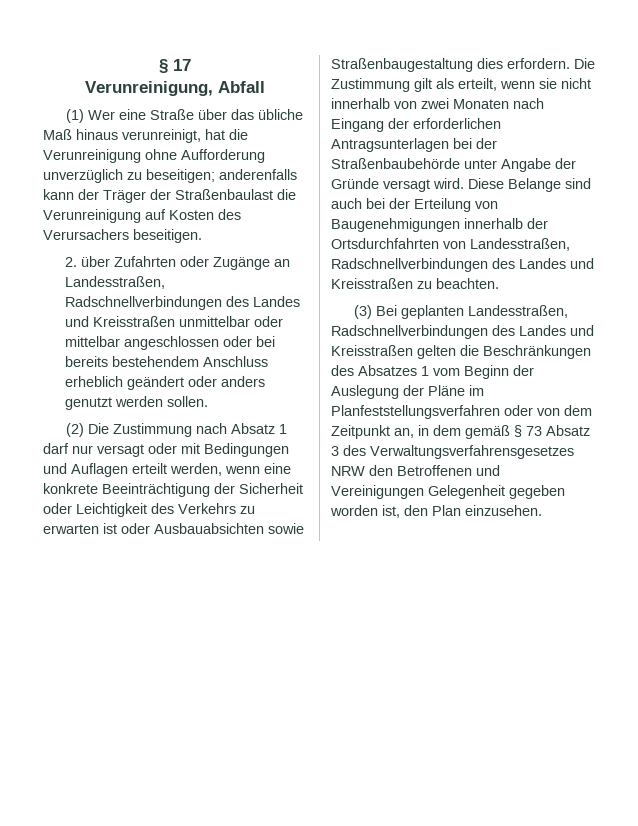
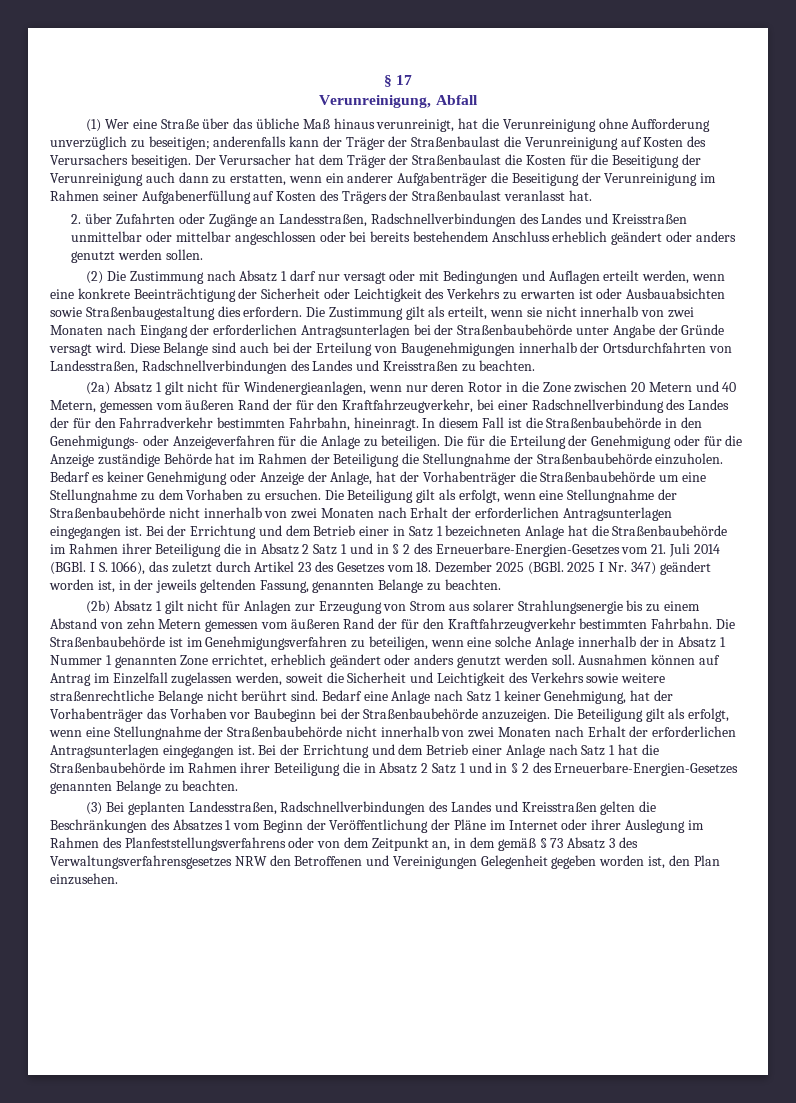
+ Der Verursacher hat dem Träger der Straßenbaulast die Kosten für die Beseitigung der Verunreinigung auch dann zu erstatten, wenn ein anderer Aufgabenträger die Beseitigung der Verunreinigung im Rahmen seiner Aufgabenerfüllung auf Kosten des Trägers der Straßenbaulast veranlasst hat.
+ (2a) Absatz 1 gilt nicht für Windenergieanlagen, wenn nur deren Rotor in die Zone zwischen 20 Metern und 40 Metern, gemessen vom äußeren Rand der für den Kraftfahrzeugverkehr, bei einer Radschnellverbindung des Landes der für den Fahrradverkehr bestimmten Fahrbahn, hineinragt. In diesem Fall ist die Straßenbaubehörde in den Genehmigungs- oder Anzeigeverfahren für die Anlage zu beteiligen. Die für die Erteilung der Genehmigung oder für die Anzeige zuständige Behörde hat im Rahmen der Beteiligung die Stellungnahme der Straßenbaubehörde einzuholen. Bedarf es keiner Genehmigung oder Anzeige der Anlage, hat der Vorhabenträger die Straßenbaubehörde um eine Stellungnahme zu dem Vorhaben zu ersuchen. Die Beteiligung gilt als erfolgt, wenn eine Stellungnahme der Straßenbaubehörde nicht innerhalb von zwei Monaten nach Erhalt der erforderlichen Antragsunterlagen eingegangen ist. Bei der Errichtung und dem Betrieb einer in Satz 1 bezeichneten Anlage hat die Straßenbaubehörde im Rahmen ihrer Beteiligung die in Absatz 2 Satz 1 und in § 2 des Erneuerbare-Energien-Gesetzes vom 21. Juli 2014 (BGBl. I S. 1066), das zuletzt durch Artikel 23 des Gesetzes vom 18. Dezember 2025 (BGBl. 2025 I Nr. 347) geändert worden ist, in der jeweils geltenden Fassung, genannten Belange zu beachten.
+ (2b) Absatz 1 gilt nicht für Anlagen zur Erzeugung von Strom aus solarer Strahlungsenergie bis zu einem Abstand von zehn Metern gemessen vom äußeren Rand der für den Kraftfahrzeugverkehr bestimmten Fahrbahn. Die Straßenbaubehörde ist im Genehmigungsverfahren zu beteiligen, wenn eine solche Anlage innerhalb der in Absatz 1 Nummer 1 genannten Zone errichtet, erheblich geändert oder anders genutzt werden soll. Ausnahmen können auf Antrag im Einzelfall zugelassen werden, soweit die Sicherheit und Leichtigkeit des Verkehrs sowie weitere straßenrechtliche Belange nicht berührt sind. Bedarf eine Anlage nach Satz 1 keiner Genehmigung, hat der Vorhabenträger das Vorhaben vor Baubeginn bei der Straßenbaubehörde anzuzeigen. Die Beteiligung gilt als erfolgt, wenn eine Stellungnahme der Straßenbaubehörde nicht innerhalb von zwei Monaten nach Erhalt der erforderlichen Antragsunterlagen eingegangen ist. Bei der Errichtung und dem Betrieb einer Anlage nach Satz 1 hat die Straßenbaubehörde im Rahmen ihrer Beteiligung die in Absatz 2 Satz 1 und in § 2 des Erneuerbare-Energien-Gesetzes genannten Belange zu beachten.
- (3) Bei geplanten Landesstraßen, Radschnellverbindungen des Landes und Kreisstraßen gelten die Beschränkungen des Absatzes 1 vom Beginn der Auslegung der Pläne im Planfeststellungsverfahren oder von dem Zeitpunkt an, in dem gemäß § 73 Absatz 3 des Verwaltungsverfahrensgesetzes NRW den Betroffenen und Vereinigungen Gelegenheit gegeben worden ist, den Plan einzusehen.
+ (3) Bei geplanten Landesstraßen, Radschnellverbindungen des Landes und Kreisstraßen gelten die Beschränkungen des Absatzes 1 vom Beginn der Veröffentlichung der Pläne im Internet oder ihrer Auslegung im Rahmen des Planfeststellungsverfahrens oder von dem Zeitpunkt an, in dem gemäß § 73 Absatz 3 des Verwaltungsverfahrensgesetzes NRW den Betroffenen und Vereinigungen Gelegenheit gegeben worden ist, den Plan einzusehen.

